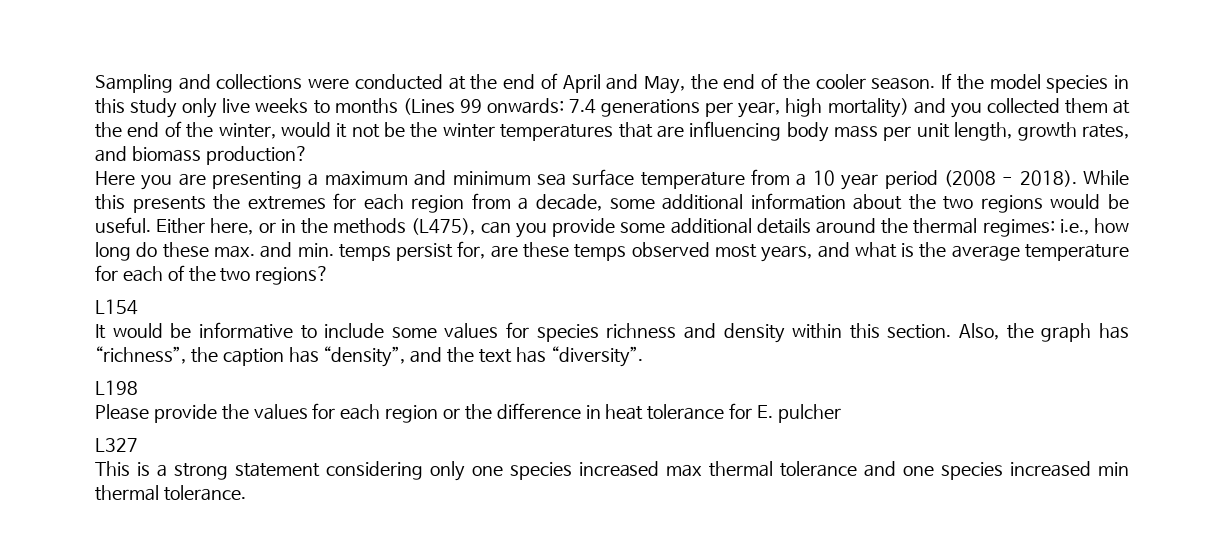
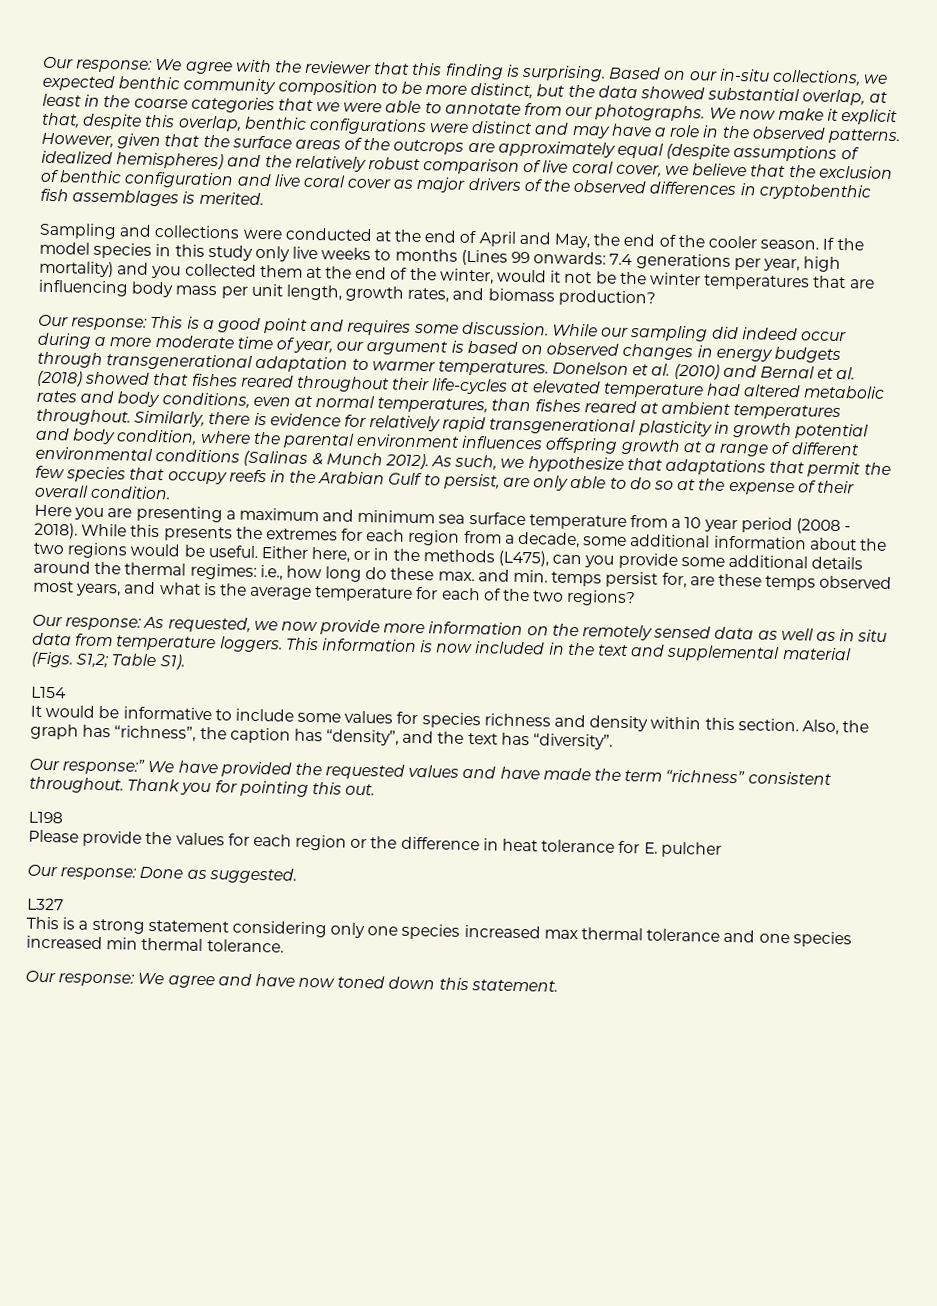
+ Our response: We agree with the reviewer that this finding is surprising. Based on our in-situ collections, we expected benthic community composition to be more distinct, but the data showed substantial overlap, at least in the coarse categories that we were able to annotate from our photographs. We now make it explicit that, despite this overlap, benthic configurations were distinct and may have a role in the observed patterns. However, given that the surface areas of the outcrops are approximately equal (despite assumptions of idealized hemispheres) and the relatively robust comparison of live coral cover, we believe that the exclusion of benthic configuration and live coral cover as major drivers of the observed differences in cryptobenthic fish assemblages is merited.
+ Our response: This is a good point and requires some discussion. While our sampling did indeed occur during a more moderate time of year, our argument is based on observed changes in energy budgets through transgenerational adaptation to warmer temperatures. Donelson et al. (2010) and Bernal et al. (2018) showed that fishes reared throughout their life-cycles at elevated temperature had altered metabolic rates and body conditions, even at normal temperatures, than fishes reared at ambient temperatures throughout. Similarly, there is evidence for relatively rapid transgenerational plasticity in growth potential and body condition, where the parental environment influences offspring growth at a range of different environmental conditions (Salinas & Munch 2012). As such, we hypothesize that adaptations that permit the few species that occupy reefs in the Arabian Gulf to persist, are only able to do so at the expense of their overall condition.
+ Our response: As requested, we now provide more information on the remotely sensed data as well as in situ data from temperature loggers. This information is now included in the text and supplemental material (Figs. S1,2; Table S1).
+ Our response:” We have provided the requested values and have made the term “richness” consistent throughout. Thank you for pointing this out.
+ Our response: Done as suggested.
+ Our response: We agree and have now toned down this statement.

